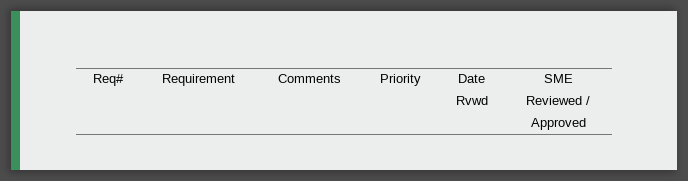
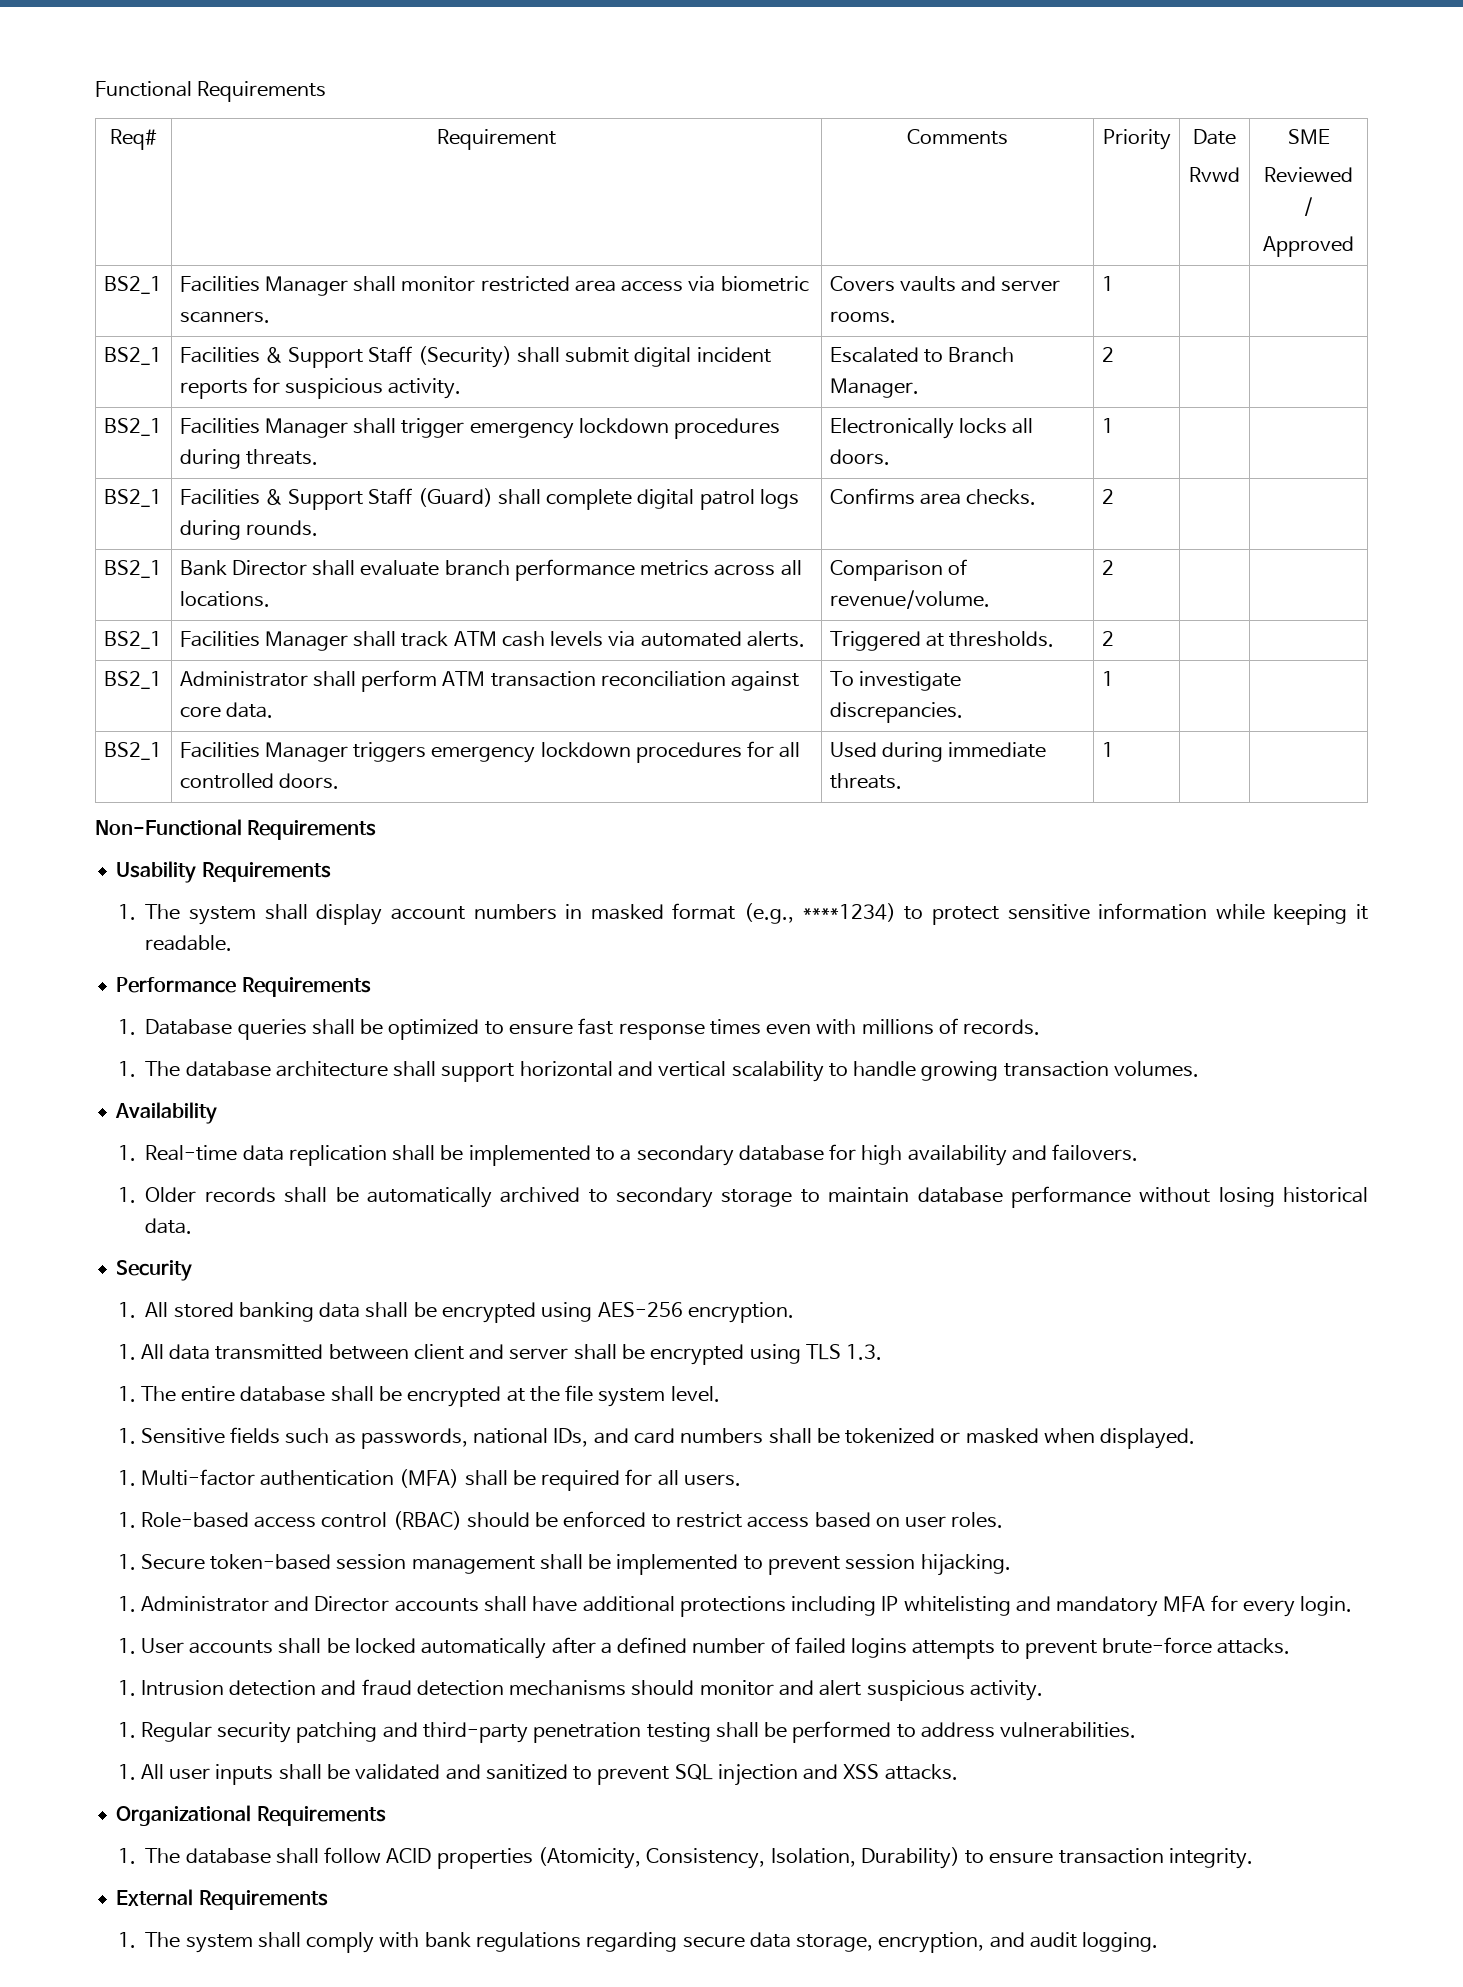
+ Functional Requirements
+ BS2_1 | Facilities Manager shall monitor restricted area access via biometric scanners. | Covers vaults and server rooms. | 1 | |
+ BS2_1 | Facilities & Support Staff (Security) shall submit digital incident reports for suspicious activity. | Escalated to Branch Manager. | 2 | |
+ BS2_1 | Facilities Manager shall trigger emergency lockdown procedures during threats. | Electronically locks all doors. | 1 | |
+ BS2_1 | Facilities & Support Staff (Guard) shall complete digital patrol logs during rounds. | Confirms area checks. | 2 | |
+ BS2_1 | Bank Director shall evaluate branch performance metrics across all locations. | Comparison of revenue/volume. | 2 | |
+ BS2_1 | Facilities Manager shall track ATM cash levels via automated alerts. | Triggered at thresholds. | 2 | |
+ BS2_1 | Administrator shall perform ATM transaction reconciliation against core data. | To investigate discrepancies. | 1 | |
+ BS2_1 | Facilities Manager triggers emergency lockdown procedures for all controlled doors. | Used during immediate threats. | 1 | |
+ Non-Functional Requirements
+ Usability Requirements
+ 1. The system shall display account numbers in masked format (e.g., ****1234) to protect sensitive information while keeping it readable.
+ Performance Requirements
+ 1. Database queries shall be optimized to ensure fast response times even with millions of records.
+ 1. The database architecture shall support horizontal and vertical scalability to handle growing transaction volumes.
+ Availability
+ 1. Real-time data replication shall be implemented to a secondary database for high availability and failovers.
+ 1. Older records shall be automatically archived to secondary storage to maintain database performance without losing historical data.
+ Security
+ 1. All stored banking data shall be encrypted using AES-256 encryption.
+ 1. All data transmitted between client and server shall be encrypted using TLS 1.3.
+ 1. The entire database shall be encrypted at the file system level.
+ 1. Sensitive fields such as passwords, national IDs, and card numbers shall be tokenized or masked when displayed.
+ 1. Multi-factor authentication (MFA) shall be required for all users.
+ 1. Role-based access control (RBAC) should be enforced to restrict access based on user roles.
+ 1. Secure token-based session management shall be implemented to prevent session hijacking.
+ 1. Administrator and Director accounts shall have additional protections including IP whitelisting and mandatory MFA for every login.
+ 1. User accounts shall be locked automatically after a defined number of failed logins attempts to prevent brute-force attacks.
+ 1. Intrusion detection and fraud detection mechanisms should monitor and alert suspicious activity.
+ 1. Regular security patching and third-party penetration testing shall be performed to address vulnerabilities.
+ 1. All user inputs shall be validated and sanitized to prevent SQL injection and XSS attacks.
+ Organizational Requirements
+ 1. The database shall follow ACID properties (Atomicity, Consistency, Isolation, Durability) to ensure transaction integrity.
+ External Requirements
+ 1. The system shall comply with bank regulations regarding secure data storage, encryption, and audit logging.

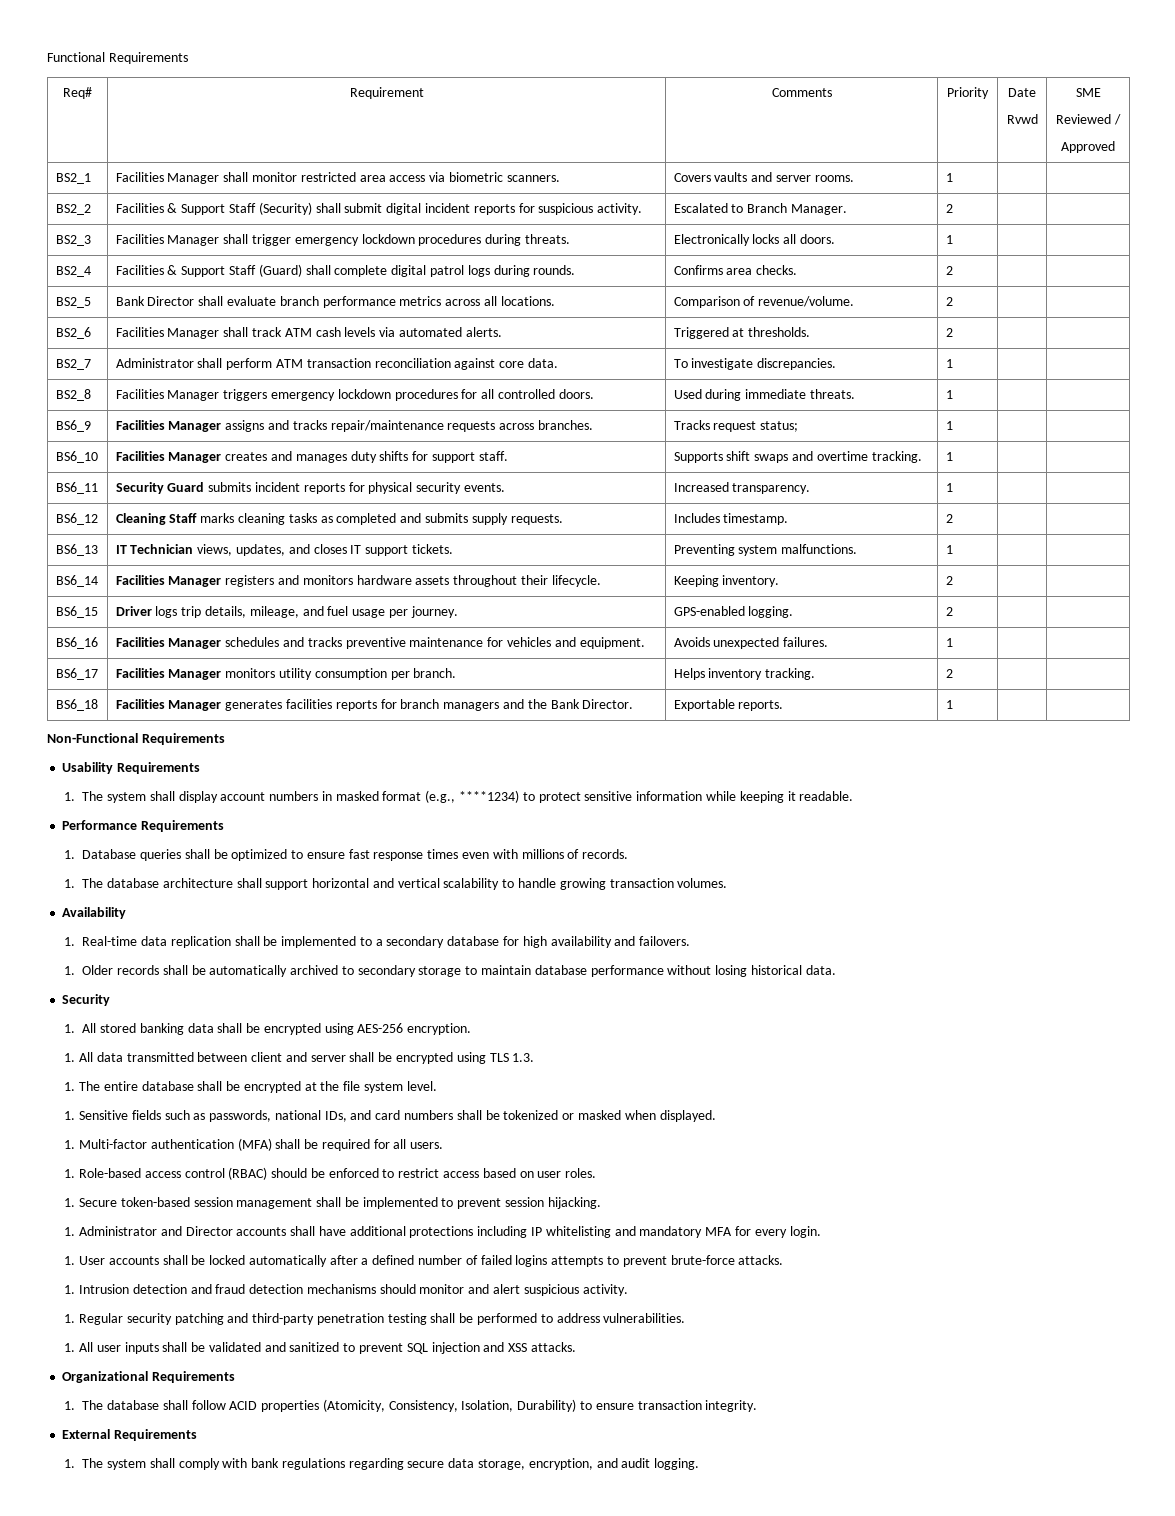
- BS2_1 | Facilities & Support Staff (Security) shall submit digital incident reports for suspicious activity. | Escalated to Branch Manager. | 2 | |
+ BS2_2 | Facilities & Support Staff (Security) shall submit digital incident reports for suspicious activity. | Escalated to Branch Manager. | 2 | |
- BS2_1 | Facilities Manager shall trigger emergency lockdown procedures during threats. | Electronically locks all doors. | 1 | |
+ BS2_3 | Facilities Manager shall trigger emergency lockdown procedures during threats. | Electronically locks all doors. | 1 | |
- BS2_1 | Facilities & Support Staff (Guard) shall complete digital patrol logs during rounds. | Confirms area checks. | 2 | |
+ BS2_4 | Facilities & Support Staff (Guard) shall complete digital patrol logs during rounds. | Confirms area checks. | 2 | |
- BS2_1 | Bank Director shall evaluate branch performance metrics across all locations. | Comparison of revenue/volume. | 2 | |
+ BS2_5 | Bank Director shall evaluate branch performance metrics across all locations. | Comparison of revenue/volume. | 2 | |
- BS2_1 | Facilities Manager shall track ATM cash levels via automated alerts. | Triggered at thresholds. | 2 | |
+ BS2_6 | Facilities Manager shall track ATM cash levels via automated alerts. | Triggered at thresholds. | 2 | |
- BS2_1 | Administrator shall perform ATM transaction reconciliation against core data. | To investigate discrepancies. | 1 | |
+ BS2_7 | Administrator shall perform ATM transaction reconciliation against core data. | To investigate discrepancies. | 1 | |
- BS2_1 | Facilities Manager triggers emergency lockdown procedures for all controlled doors. | Used during immediate threats. | 1 | |
+ BS2_8 | Facilities Manager triggers emergency lockdown procedures for all controlled doors. | Used during immediate threats. | 1 | |
+ BS6_9 | Facilities Manager assigns and tracks repair/maintenance requests across branches. | Tracks request status; | 1 | |
+ BS6_10 | Facilities Manager creates and manages duty shifts for support staff. | Supports shift swaps and overtime tracking. | 1 | |
+ BS6_11 | Security Guard submits incident reports for physical security events. | Increased transparency. | 1 | |
+ BS6_12 | Cleaning Staff marks cleaning tasks as completed and submits supply requests. | Includes timestamp. | 2 | |
+ BS6_13 | IT Technician views, updates, and closes IT support tickets. | Preventing system malfunctions. | 1 | |
+ BS6_14 | Facilities Manager registers and monitors hardware assets throughout their lifecycle. | Keeping inventory. | 2 | |
+ BS6_15 | Driver logs trip details, mileage, and fuel usage per journey. | GPS-enabled logging. | 2 | |
+ BS6_16 | Facilities Manager schedules and tracks preventive maintenance for vehicles and equipment. | Avoids unexpected failures. | 1 | |
+ BS6_17 | Facilities Manager monitors utility consumption per branch. | Helps inventory tracking. | 2 | |
+ BS6_18 | Facilities Manager generates facilities reports for branch managers and the Bank Director. | Exportable reports. | 1 | |

